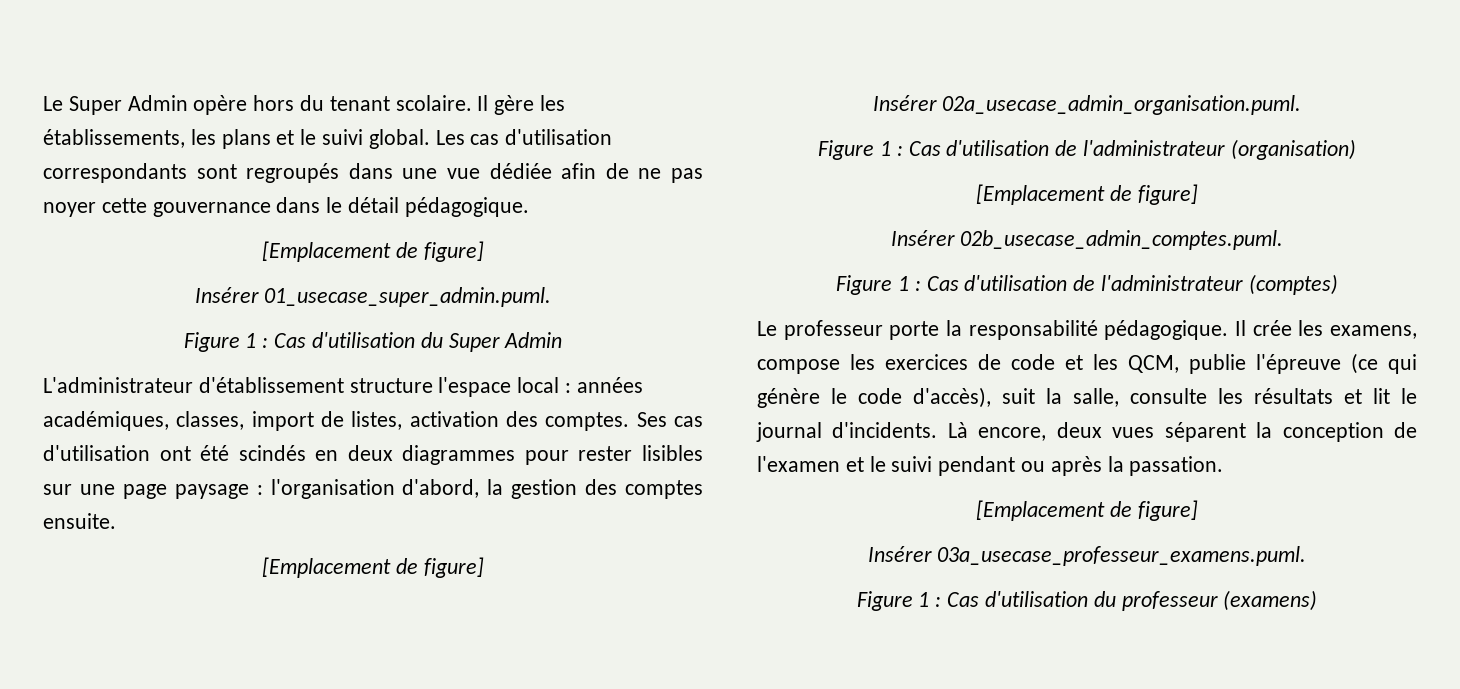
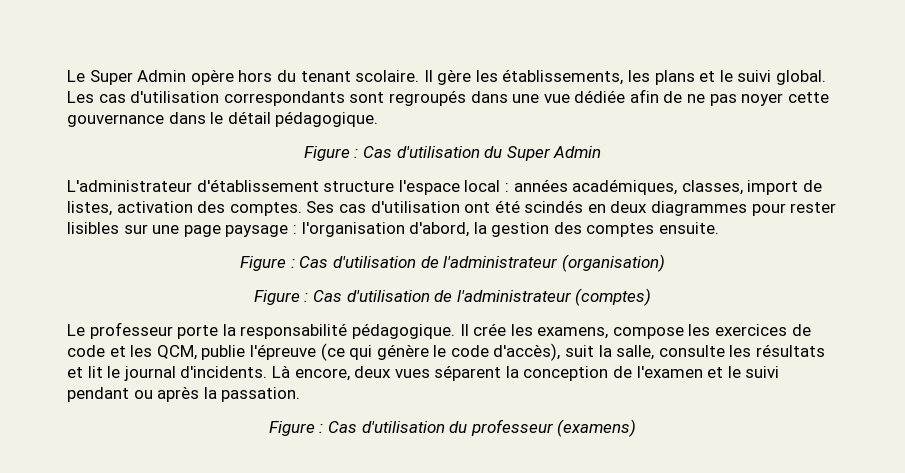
  Les cas d'utilisation correspondants sont regroupés dans une vue dédiée afin de ne pas noyer cette gouvernance dans le détail pédagogique.
- [Emplacement de figure]
- Insérer 01_usecase_super_admin.puml.
- Figure 1 : Cas d'utilisation du Super Admin
+ Figure : Cas d'utilisation du Super Admin
  Ses cas d'utilisation ont été scindés en deux diagrammes pour rester lisibles sur une page paysage : l'organisation d'abord, la gestion des comptes ensuite.
- [Emplacement de figure]
- Insérer 02a_usecase_admin_organisation.puml.
- Figure 1 : Cas d'utilisation de l'administrateur (organisation)
- [Emplacement de figure]
- Insérer 02b_usecase_admin_comptes.puml.
- Figure 1 : Cas d'utilisation de l'administrateur (comptes)
+ Figure : Cas d'utilisation de l'administrateur (organisation)
+ Figure : Cas d'utilisation de l'administrateur (comptes)
  Là encore, deux vues séparent la conception de l'examen et le suivi pendant ou après la passation.
- [Emplacement de figure]
- Insérer 03a_usecase_professeur_examens.puml.
- Figure 1 : Cas d'utilisation du professeur (examens)
+ Figure : Cas d'utilisation du professeur (examens)

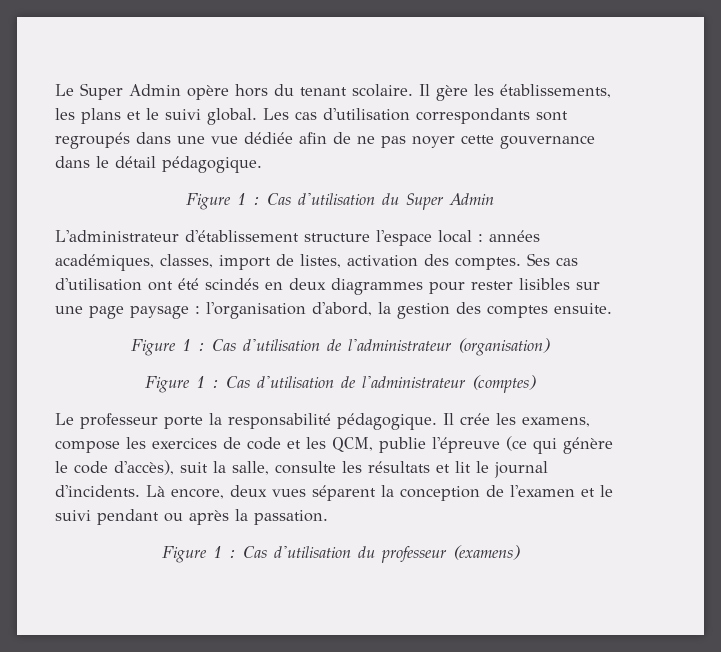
- Figure : Cas d'utilisation du Super Admin
+ Figure 1 : Cas d'utilisation du Super Admin
- Figure : Cas d'utilisation de l'administrateur (organisation)
+ Figure 1 : Cas d'utilisation de l'administrateur (organisation)
- Figure : Cas d'utilisation de l'administrateur (comptes)
+ Figure 1 : Cas d'utilisation de l'administrateur (comptes)
- Figure : Cas d'utilisation du professeur (examens)
+ Figure 1 : Cas d'utilisation du professeur (examens)

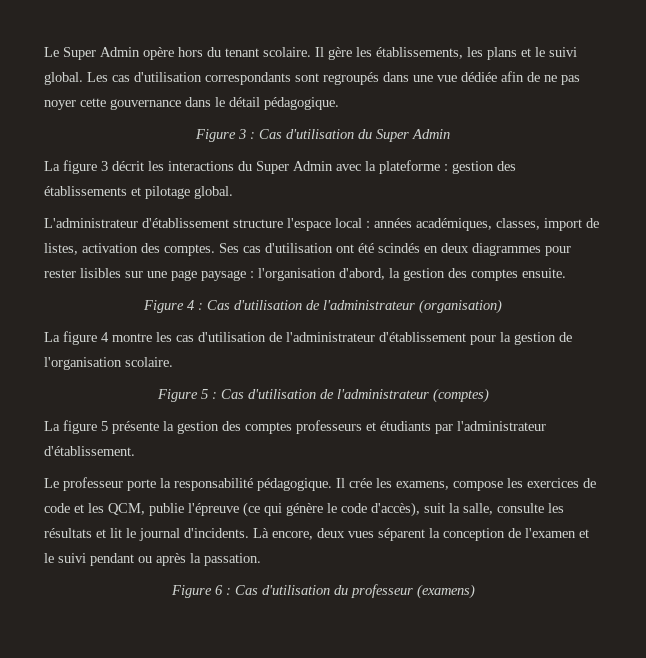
- Figure 1 : Cas d'utilisation du Super Admin
+ Figure 3 : Cas d'utilisation du Super Admin
+ La figure 3 décrit les interactions du Super Admin avec la plateforme : gestion des établissements et pilotage global.
- Figure 1 : Cas d'utilisation de l'administrateur (organisation)
+ Figure 4 : Cas d'utilisation de l'administrateur (organisation)
- Figure 1 : Cas d'utilisation de l'administrateur (comptes)
+ La figure 4 montre les cas d'utilisation de l'administrateur d'établissement pour la gestion de l'organisation scolaire.
+ Figure 5 : Cas d'utilisation de l'administrateur (comptes)
+ La figure 5 présente la gestion des comptes professeurs et étudiants par l'administrateur d'établissement.
- Figure 1 : Cas d'utilisation du professeur (examens)
+ Figure 6 : Cas d'utilisation du professeur (examens)

